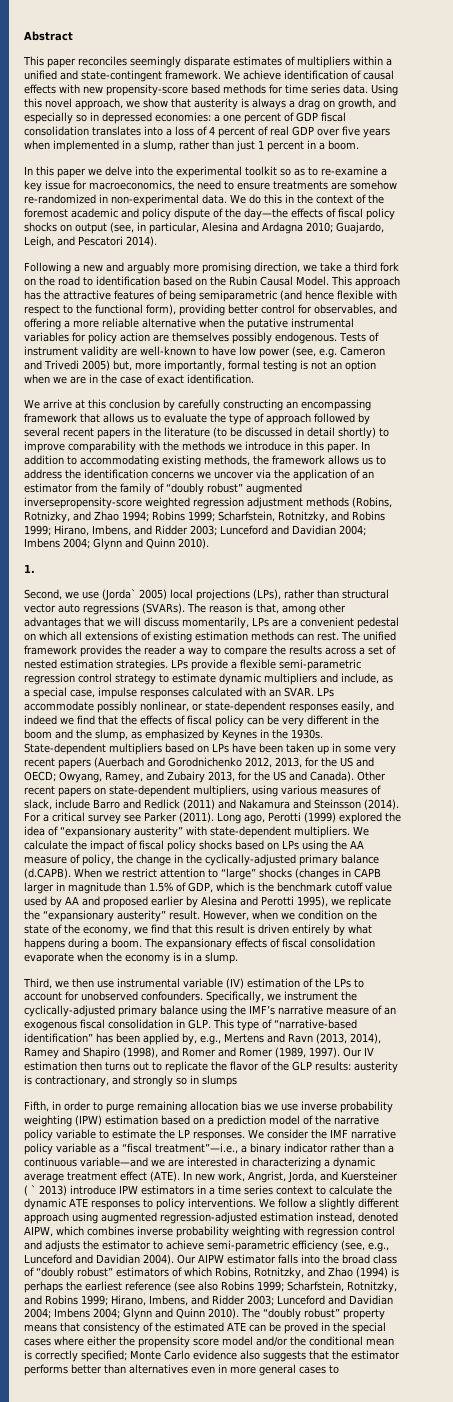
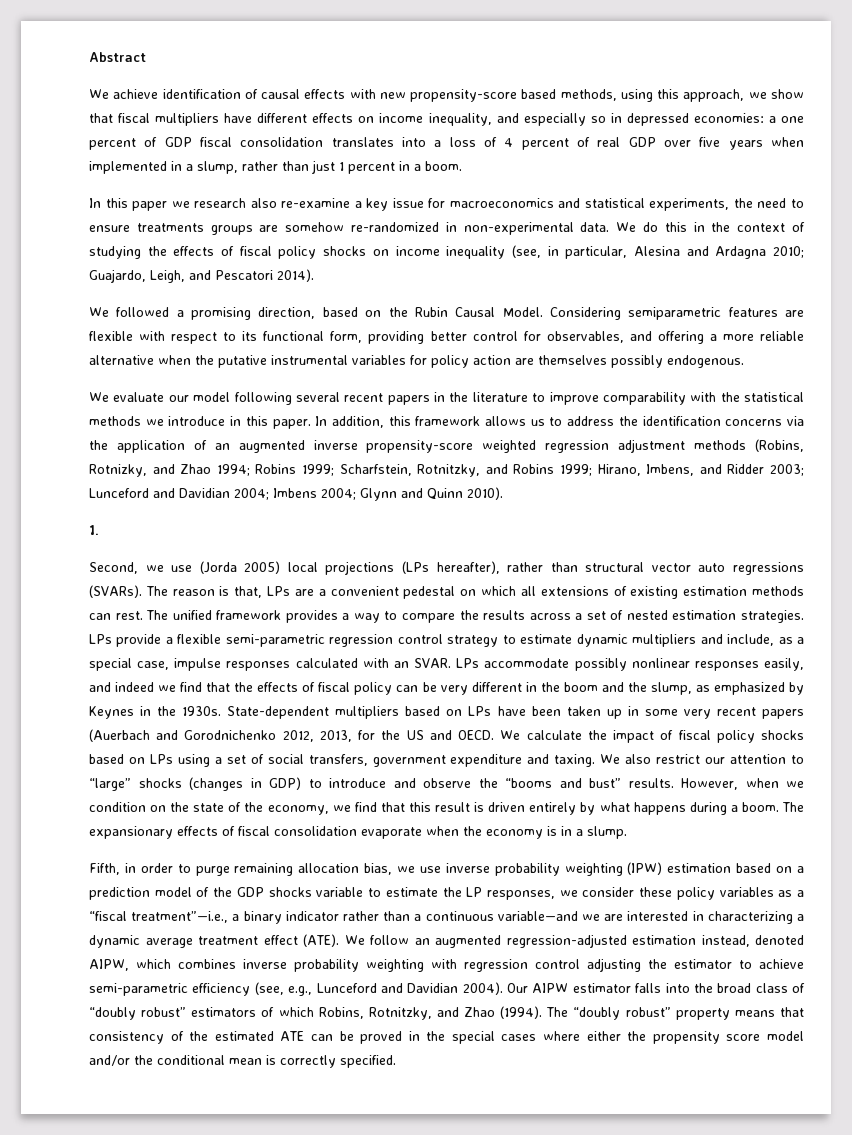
- This paper reconciles seemingly disparate estimates of multipliers within a unified and state-contingent framework. We achieve identification of causal effects with new propensity-score based methods for time series data. Using this novel approach, we show that austerity is always a drag on growth, and especially so in depressed economies: a one percent of GDP fiscal consolidation translates into a loss of 4 percent of real GDP over five years when implemented in a slump, rather than just 1 percent in a boom.
+ We achieve identification of causal effects with new propensity-score based methods, using this approach, we show that fiscal multipliers have different effects on income inequality, and especially so in depressed economies: a one percent of GDP fiscal consolidation translates into a loss of 4 percent of real GDP over five years when implemented in a slump, rather than just 1 percent in a boom.
- In this paper we delve into the experimental toolkit so as to re-examine a key issue for macroeconomics, the need to ensure treatments are somehow re-randomized in non-experimental data.
+ In this paper we research also re-examine a key issue for macroeconomics and statistical experiments, the need to ensure treatments groups are somehow re-randomized in non-experimental data.
- We do this in the context of the foremost academic and policy dispute of the day—the effects of fiscal policy shocks on output (see, in particular, Alesina and Ardagna 2010; Guajardo, Leigh, and Pescatori 2014).
+ We do this in the context of studying the effects of fiscal policy shocks on income inequality (see, in particular, Alesina and Ardagna 2010; Guajardo, Leigh, and Pescatori 2014).
- Following a new and arguably more promising direction, we take a third fork on the road to identification based on the Rubin Causal Model.
+ We followed a promising direction, based on the Rubin Causal Model.
- This approach has the attractive features of being semiparametric (and hence flexible with respect to the functional form), providing better control for observables, and offering a more reliable alternative when the putative instrumental variables for policy action are themselves possibly endogenous. Tests of instrument validity are well-known to have low power (see, e.g. Cameron and Trivedi 2005) but, more importantly, formal testing is not an option when we are in the case of exact identification.
- We arrive at this conclusion by carefully constructing an encompassing framework that allows us to evaluate the type of approach followed by several recent papers in the literature (to be discussed in detail shortly) to improve comparability with the methods we introduce in this paper.
+ Considering semiparametric features are flexible with respect to its functional form, providing better control for observables, and offering a more reliable alternative when the putative instrumental variables for policy action are themselves possibly endogenous.
+ We evaluate our model following several recent papers in the literature to improve comparability with the statistical methods we introduce in this paper.
- In addition to accommodating existing methods, the framework allows us to address the identification concerns we uncover via the application of an estimator from the family of “doubly robust” augmented inversepropensity-score weighted regression adjustment methods (Robins, Rotnizky, and Zhao 1994; Robins 1999; Scharfstein, Rotnitzky, and Robins 1999; Hirano, Imbens, and Ridder 2003; Lunceford and Davidian 2004; Imbens 2004; Glynn and Quinn 2010).
+ In addition, this framework allows us to address the identification concerns via the application of an augmented inverse propensity-score weighted regression adjustment methods (Robins, Rotnizky, and Zhao 1994; Robins 1999; Scharfstein, Rotnitzky, and Robins 1999; Hirano, Imbens, and Ridder 2003; Lunceford and Davidian 2004; Imbens 2004; Glynn and Quinn 2010).
- Second, we use (Jorda` 2005) local projections (LPs), rather than structural vector auto regressions (SVARs).
+ Second, we use (Jorda 2005) local projections (LPs hereafter), rather than structural vector auto regressions (SVARs).
- The reason is that, among other advantages that we will discuss momentarily, LPs are a convenient pedestal on which all extensions of existing estimation methods can rest.
+ The reason is that, LPs are a convenient pedestal on which all extensions of existing estimation methods can rest.
- The unified framework provides the reader a way to compare the results across a set of nested estimation strategies.
+ The unified framework provides a way to compare the results across a set of nested estimation strategies.
- LPs accommodate possibly nonlinear, or state-dependent responses easily, and indeed we find that the effects of fiscal policy can be very different in the boom and the slump, as emphasized by Keynes in the 1930s.
+ LPs accommodate possibly nonlinear responses easily, and indeed we find that the effects of fiscal policy can be very different in the boom and the slump, as emphasized by Keynes in the 1930s.
- State-dependent multipliers based on LPs have been taken up in some very recent papers (Auerbach and Gorodnichenko 2012, 2013, for the US and OECD; Owyang, Ramey, and Zubairy 2013, for the US and Canada). Other recent papers on state-dependent multipliers, using various measures of slack, include Barro and Redlick (2011) and Nakamura and Steinsson (2014). For a critical survey see Parker (2011). Long ago, Perotti (1999) explored the idea of “expansionary austerity” with state-dependent multipliers.
+ State-dependent multipliers based on LPs have been taken up in some very recent papers (Auerbach and Gorodnichenko 2012, 2013, for the US and OECD.
- We calculate the impact of fiscal policy shocks based on LPs using the AA measure of policy, the change in the cyclically-adjusted primary balance (d.CAPB). When we restrict attention to “large” shocks (changes in CAPB larger in magnitude than 1.5% of GDP, which is the benchmark cutoff value used by AA and proposed earlier by Alesina and Perotti 1995), we replicate the “expansionary austerity” result.
+ We calculate the impact of fiscal policy shocks based on LPs using a set of social transfers, government expenditure and taxing. We also restrict our attention to “large” shocks (changes in GDP) to introduce and observe the “booms and bust” results.
- Third, we then use instrumental variable (IV) estimation of the LPs to account for unobserved confounders. Specifically, we instrument the cyclically-adjusted primary balance using the IMF’s narrative measure of an exogenous fiscal consolidation in GLP. This type of “narrative-based identification” has been applied by, e.g., Mertens and Ravn (2013, 2014), Ramey and Shapiro (1998), and Romer and Romer (1989, 1997). Our IV estimation then turns out to replicate the flavor of the GLP results: austerity is contractionary, and strongly so in slumps
- Fifth, in order to purge remaining allocation bias we use inverse probability weighting (IPW) estimation based on a prediction model of the narrative policy variable to estimate the LP responses. We consider the IMF narrative policy variable as a “fiscal treatment”—i.e., a binary indicator rather than a continuous variable—and we are interested in characterizing a dynamic average treatment effect (ATE).
+ Fifth, in order to purge remaining allocation bias, we use inverse probability weighting (IPW) estimation based on a prediction model of the GDP shocks variable to estimate the LP responses, we consider these policy variables as a “fiscal treatment”—i.e., a binary indicator rather than a continuous variable—and we are interested in characterizing a dynamic average treatment effect (ATE).
- In new work, Angrist, Jorda, and Kuersteiner ( ` 2013) introduce IPW estimators in a time series context to calculate the dynamic ATE responses to policy interventions. We follow a slightly different approach using augmented regression-adjusted estimation instead, denoted AIPW, which combines inverse probability weighting with regression control and adjusts the estimator to achieve semi-parametric efficiency (see, e.g., Lunceford and Davidian 2004).
+ We follow an augmented regression-adjusted estimation instead, denoted AIPW, which combines inverse probability weighting with regression control adjusting the estimator to achieve semi-parametric efficiency (see, e.g., Lunceford and Davidian 2004).
- Our AIPW estimator falls into the broad class of “doubly robust” estimators of which Robins, Rotnitzky, and Zhao (1994) is perhaps the earliest reference (see also Robins 1999; Scharfstein, Rotnitzky, and Robins 1999; Hirano, Imbens, and Ridder 2003; Lunceford and Davidian 2004; Imbens 2004; Glynn and Quinn 2010).
+ Our AIPW estimator falls into the broad class of “doubly robust” estimators of which Robins, Rotnitzky, and Zhao (1994).
- The “doubly robust” property means that consistency of the estimated ATE can be proved in the special cases where either the propensity score model and/or the conditional mean is correctly specified; Monte Carlo evidence also suggests that the estimator performs better than alternatives even in more general cases to
+ The “doubly robust” property means that consistency of the estimated ATE can be proved in the special cases where either the propensity score model and/or the conditional mean is correctly specified.

